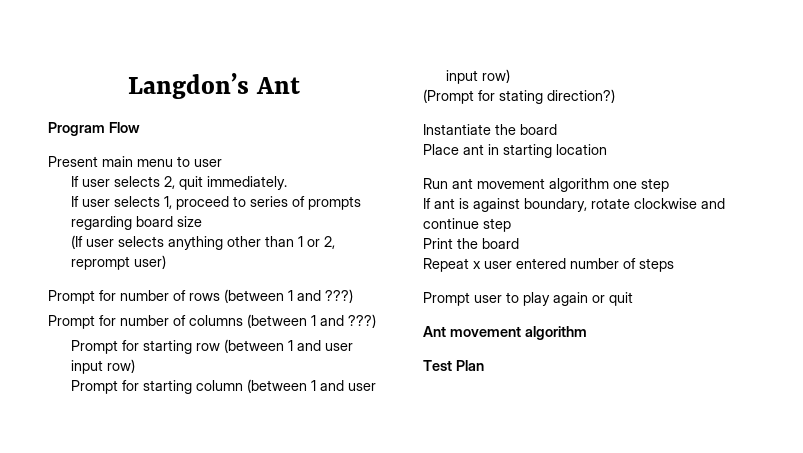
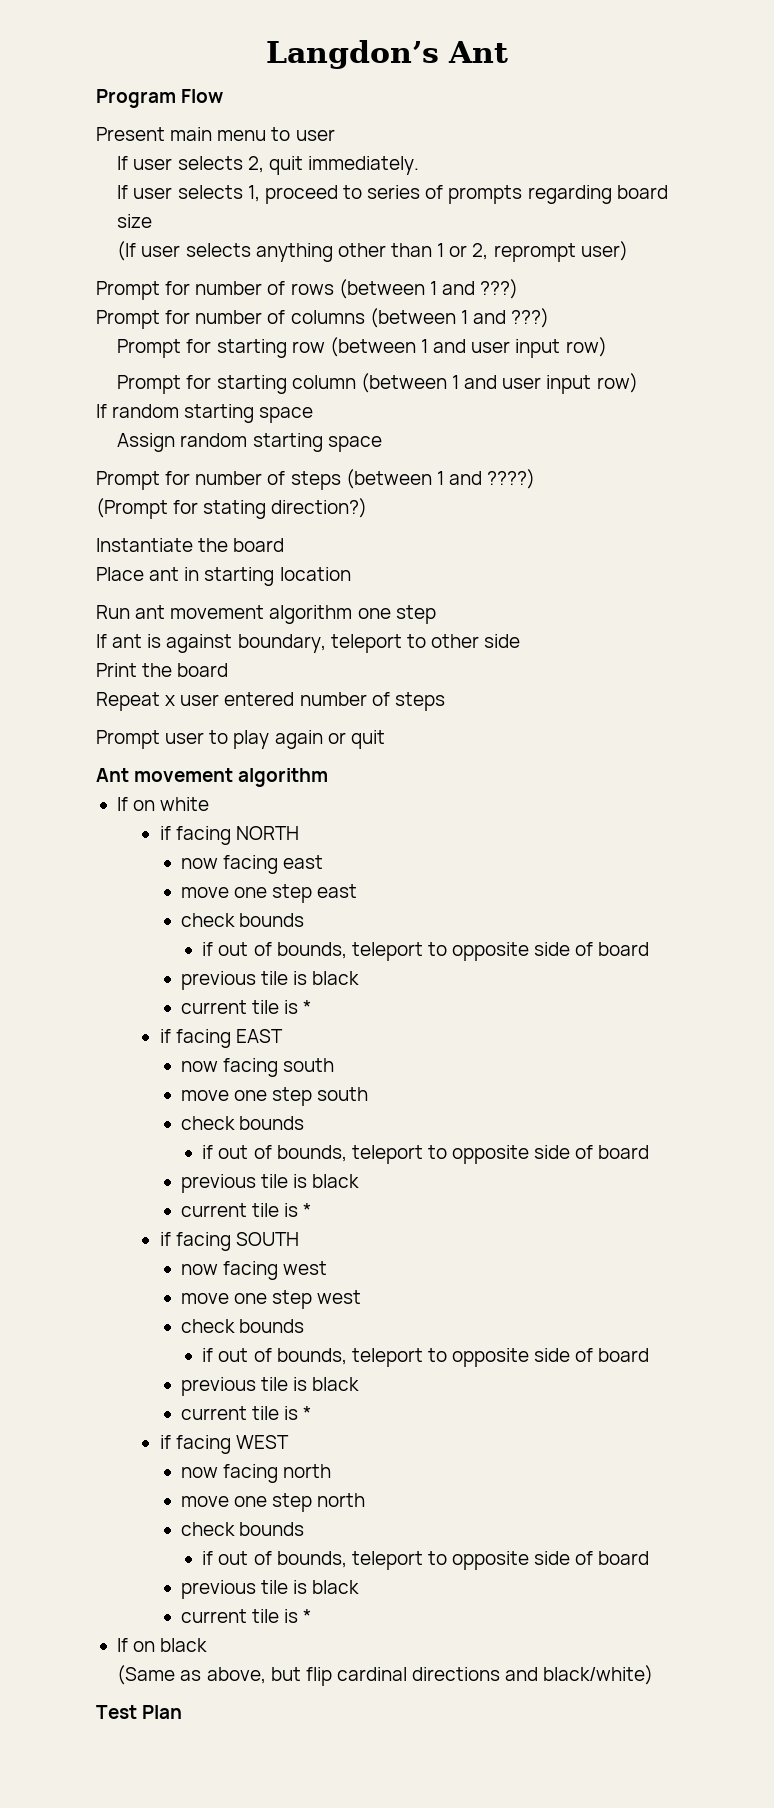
+ If random starting space
+ Assign random starting space
+ Prompt for number of steps (between 1 and ????)
- If ant is against boundary, rotate clockwise and continue step
+ If ant is against boundary, teleport to other side
+ If on white
+ if facing NORTH
+ now facing east
+ move one step east
+ check bounds
+ if out of bounds, teleport to opposite side of board
+ previous tile is black
+ current tile is *
+ if facing EAST
+ now facing south
+ move one step south
+ check bounds
+ if out of bounds, teleport to opposite side of board
+ previous tile is black
+ current tile is *
+ if facing SOUTH
+ now facing west
+ move one step west
+ check bounds
+ if out of bounds, teleport to opposite side of board
+ previous tile is black
+ current tile is *
+ if facing WEST
+ now facing north
+ move one step north
+ check bounds
+ if out of bounds, teleport to opposite side of board
+ previous tile is black
+ current tile is *
+ If on black
+ (Same as above, but flip cardinal directions and black/white)

